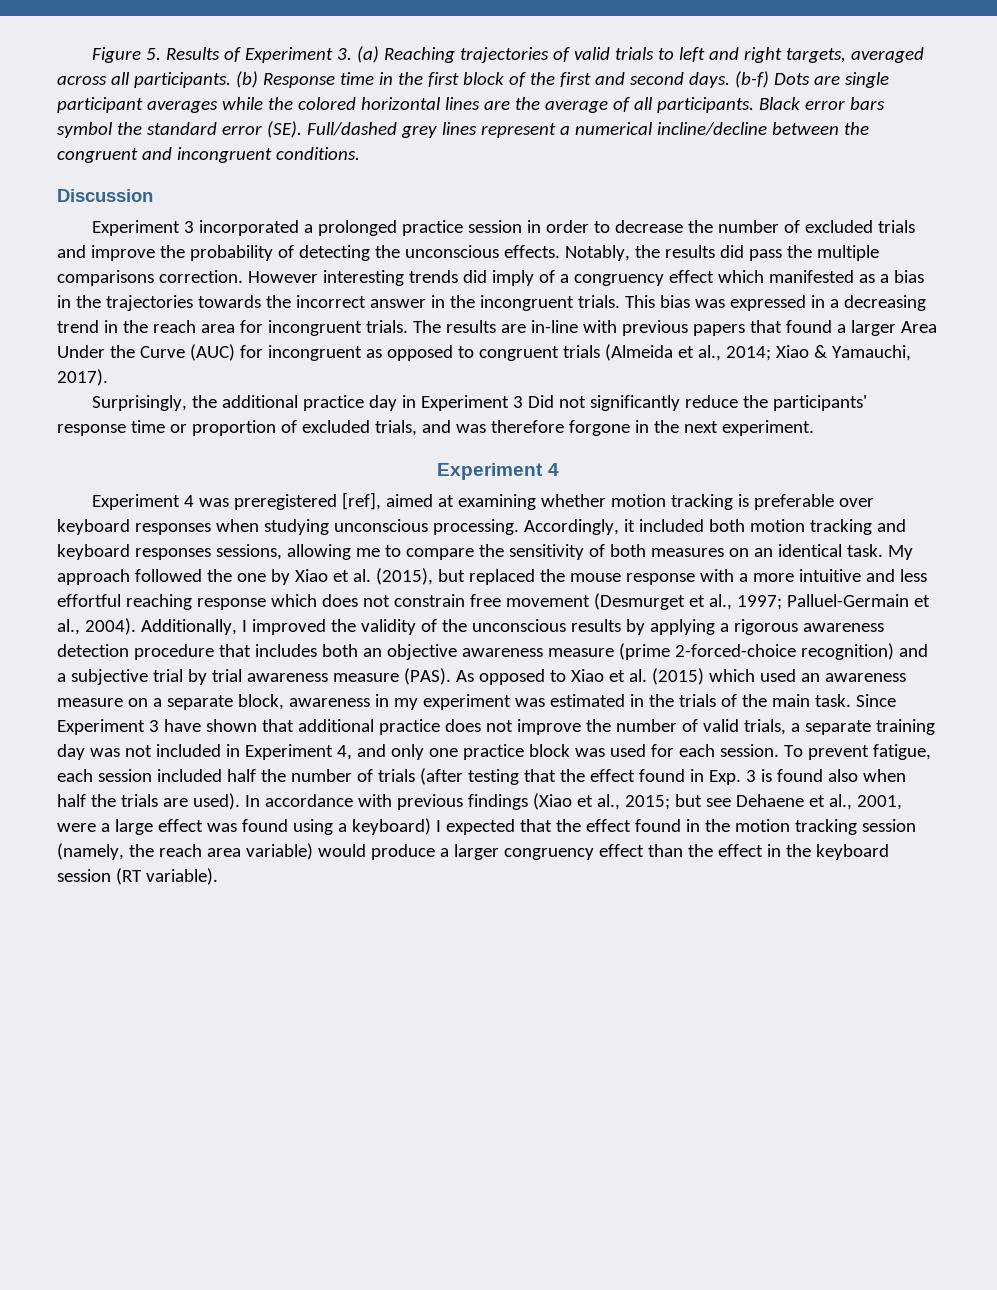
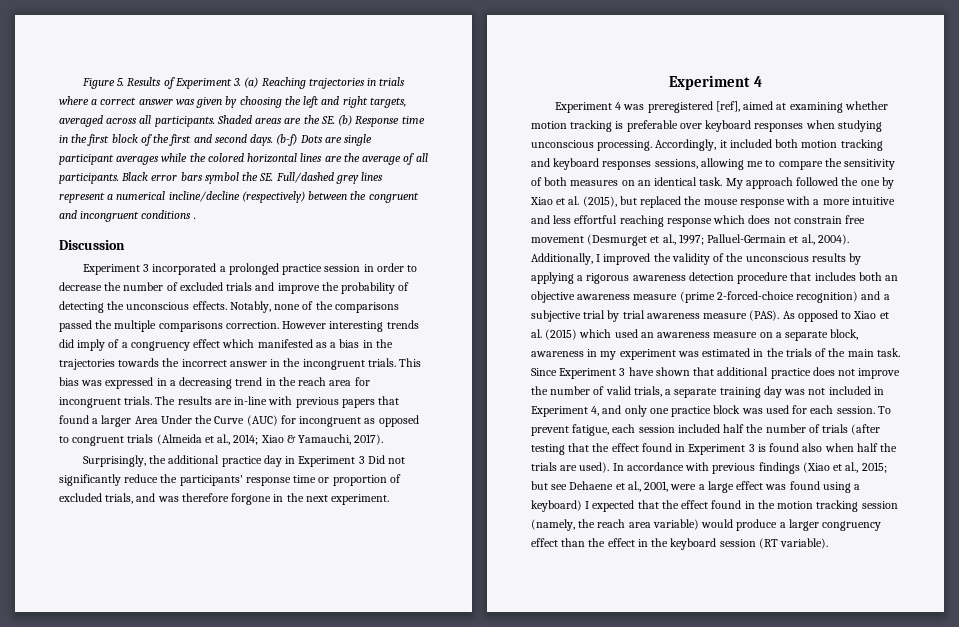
- Figure 5. Results of Experiment 3. (a) Reaching trajectories of valid trials to left and right targets, averaged across all participants.
+ Figure 5. Results of Experiment 3. (a) Reaching trajectories in trials where a correct answer was given by choosing the left and right targets, averaged across all participants.
- (b) Response time in the first block of the first and second days.
+ Shaded areas are the SE. (b) Response time in the first block of the first and second days.
- Black error bars symbol the standard error (SE). Full/dashed grey lines represent a numerical incline/decline between the congruent and incongruent conditions.
+ Black error bars symbol the SE. Full/dashed grey lines represent a numerical incline/decline (respectively) between the congruent and incongruent conditions .
- Notably, the results did pass the multiple comparisons correction.
+ Notably, none of the comparisons passed the multiple comparisons correction.
- To prevent fatigue, each session included half the number of trials (after testing that the effect found in Exp. 3 is found also when half the trials are used).
+ To prevent fatigue, each session included half the number of trials (after testing that the effect found in Experiment 3 is found also when half the trials are used).

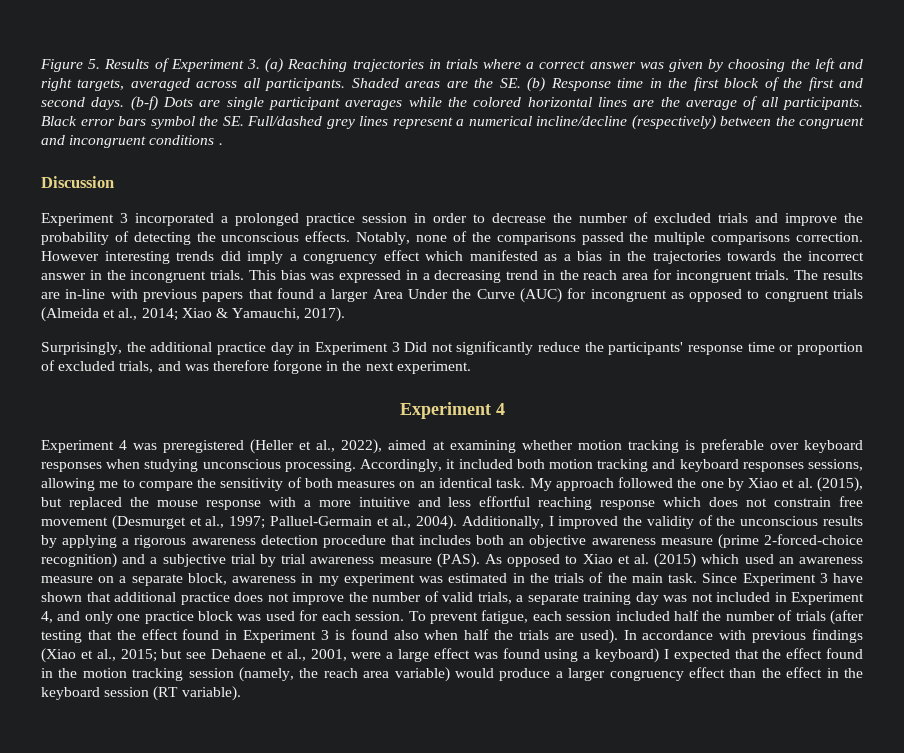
- However interesting trends did imply of a congruency effect which manifested as a bias in the trajectories towards the incorrect answer in the incongruent trials.
+ However interesting trends did imply a congruency effect which manifested as a bias in the trajectories towards the incorrect answer in the incongruent trials.
- Experiment 4 was preregistered [ref], aimed at examining whether motion tracking is preferable over keyboard responses when studying unconscious processing.
+ Experiment 4 was preregistered (Heller et al., 2022), aimed at examining whether motion tracking is preferable over keyboard responses when studying unconscious processing.

